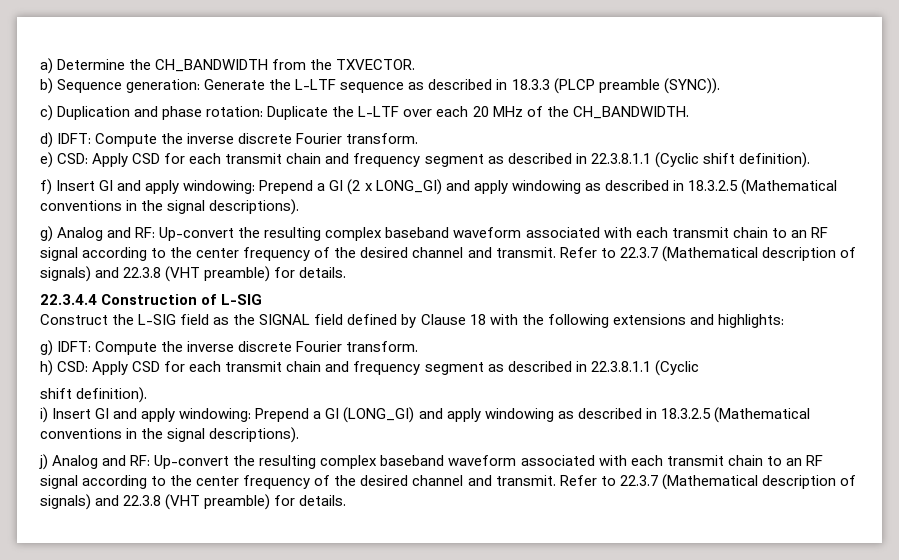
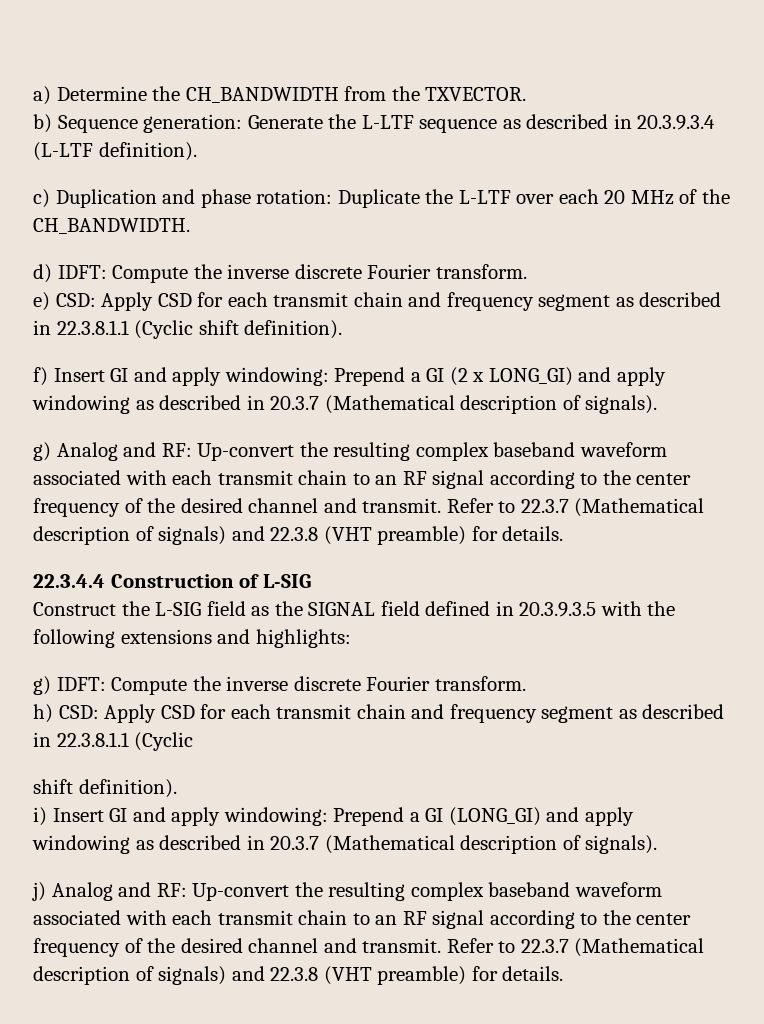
- b) Sequence generation: Generate the L-LTF sequence as described in 18.3.3 (PLCP preamble (SYNC)).
+ b) Sequence generation: Generate the L-LTF sequence as described in 20.3.9.3.4 (L-LTF definition).
- f) Insert GI and apply windowing: Prepend a GI (2 x LONG_GI) and apply windowing as described in 18.3.2.5 (Mathematical conventions in the signal descriptions).
+ f) Insert GI and apply windowing: Prepend a GI (2 x LONG_GI) and apply windowing as described in 20.3.7 (Mathematical description of signals).
- Construct the L-SIG field as the SIGNAL field defined by Clause 18 with the following extensions and highlights:
+ Construct the L-SIG field as the SIGNAL field defined in 20.3.9.3.5 with the following extensions and highlights:
- i) Insert GI and apply windowing: Prepend a GI (LONG_GI) and apply windowing as described in 18.3.2.5 (Mathematical conventions in the signal descriptions).
+ i) Insert GI and apply windowing: Prepend a GI (LONG_GI) and apply windowing as described in 20.3.7 (Mathematical description of signals).

